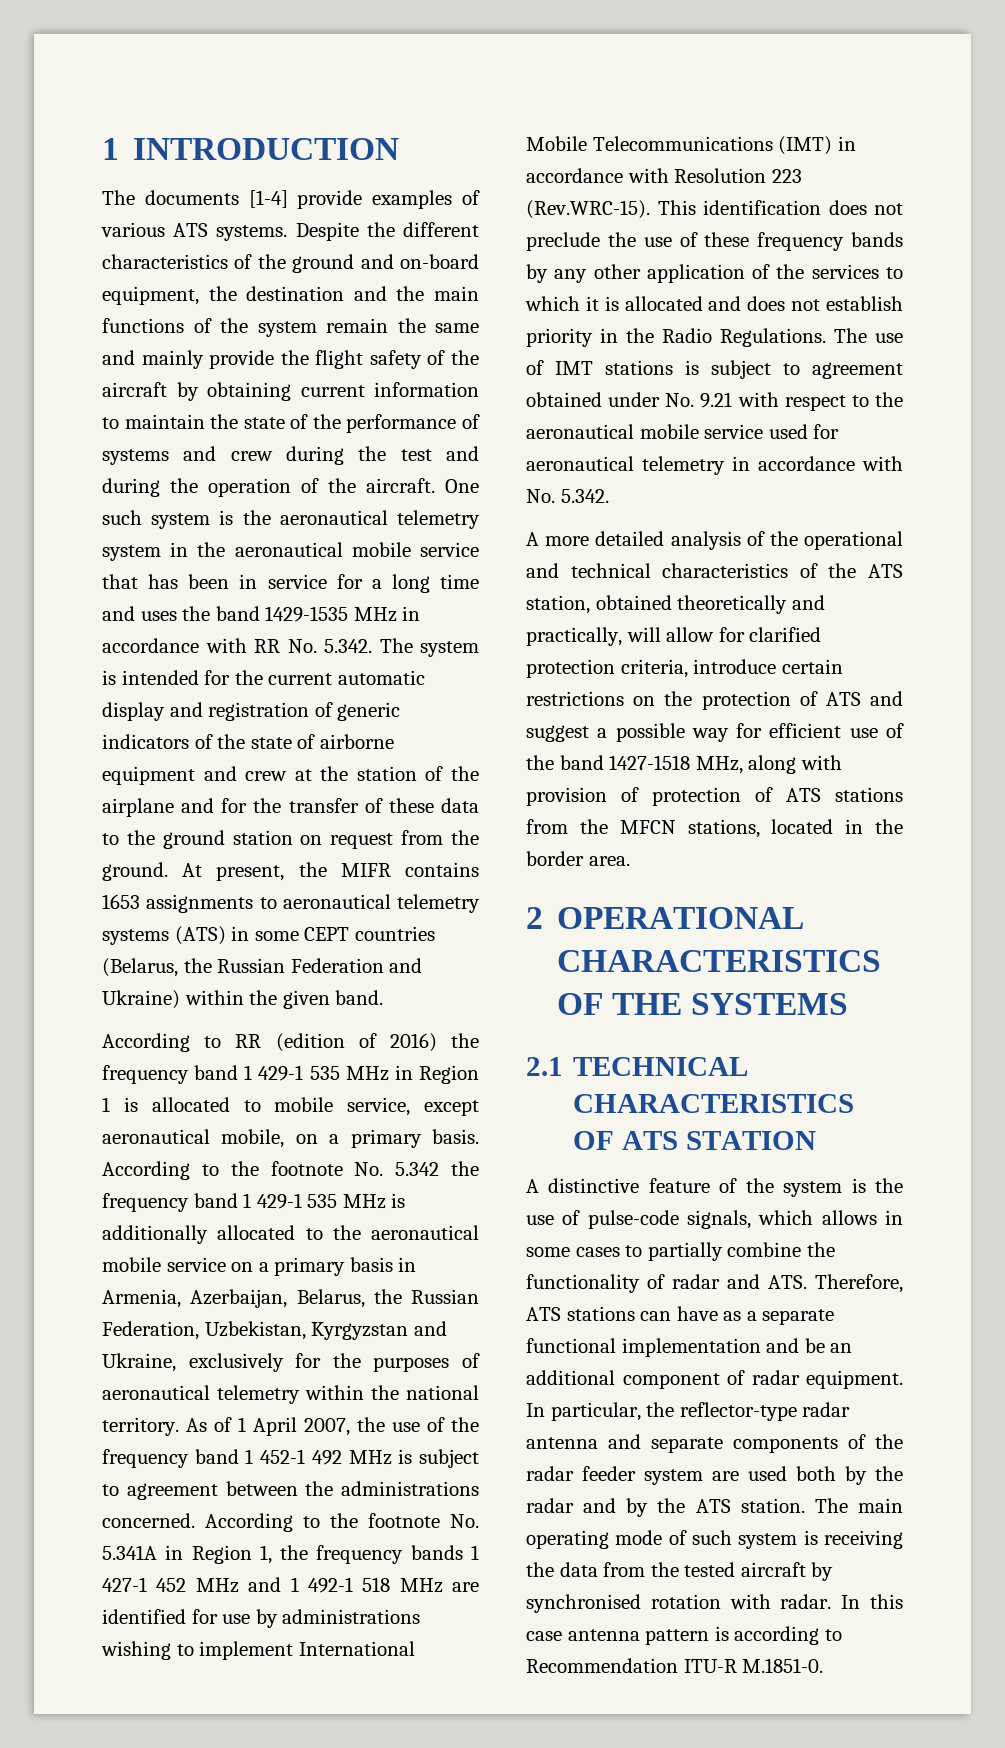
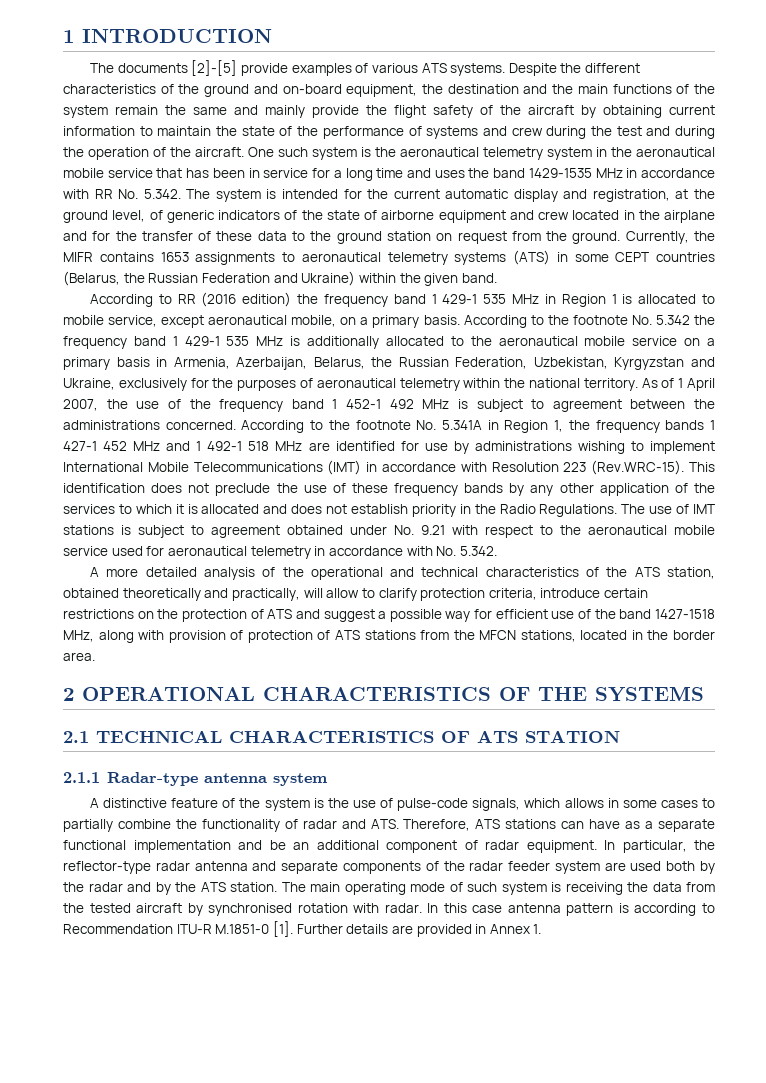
- The documents [1-4] provide examples of various ATS systems.
+ The documents [2]-[5] provide examples of various ATS systems.
- One such system is the aeronautical telemetry system in the aeronautical mobile service that has been in service for a long time and uses the band 1429-1535 MHz in accordance with RR No. 5.342. The system is intended for the current automatic display and registration of generic indicators of the state of airborne equipment and crew at the station of the airplane and for the transfer of these data to the ground station on request from the ground.
+ One such system is the aeronautical telemetry system in the aeronautical mobile service that has been in service for a long time and uses the band 1429-1535 MHz in accordance with RR No. 5.342. The system is intended for the current automatic display and registration, at the ground level, of generic indicators of the state of airborne equipment and crew located in the airplane and for the transfer of these data to the ground station on request from the ground.
- At present, the MIFR contains 1653 assignments to aeronautical telemetry systems (ATS) in some CEPT countries (Belarus, the Russian Federation and Ukraine) within the given band.
+ Currently, the MIFR contains 1653 assignments to aeronautical telemetry systems (ATS) in some CEPT countries (Belarus, the Russian Federation and Ukraine) within the given band.
- According to RR (edition of 2016) the frequency band 1 429-1 535 MHz in Region 1 is allocated to mobile service, except aeronautical mobile, on a primary basis.
+ According to RR (2016 edition) the frequency band 1 429-1 535 MHz in Region 1 is allocated to mobile service, except aeronautical mobile, on a primary basis.
- A more detailed analysis of the operational and technical characteristics of the ATS station, obtained theoretically and practically, will allow for clarified protection criteria, introduce certain restrictions on the protection of ATS and suggest a possible way for efficient use of the band 1427-1518 MHz, along with provision of protection of ATS stations from the MFCN stations, located in the border area.
+ A more detailed analysis of the operational and technical characteristics of the ATS station, obtained theoretically and practically, will allow to clarify protection criteria, introduce certain restrictions on the protection of ATS and suggest a possible way for efficient use of the band 1427-1518 MHz, along with provision of protection of ATS stations from the MFCN stations, located in the border area.
+ 2.1.1 Radar-type antenna system
- In this case antenna pattern is according to Recommendation ITU-R M.1851-0.
+ In this case antenna pattern is according to Recommendation ITU-R M.1851-0 [1]. Further details are provided in Annex 1.

